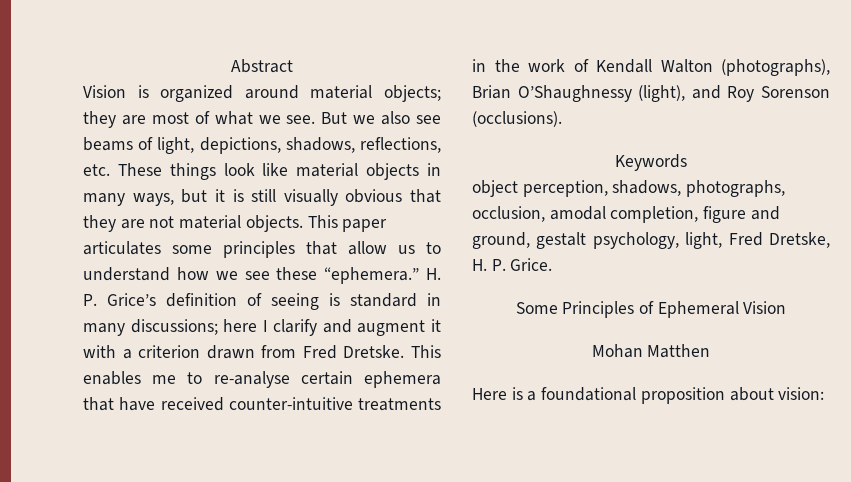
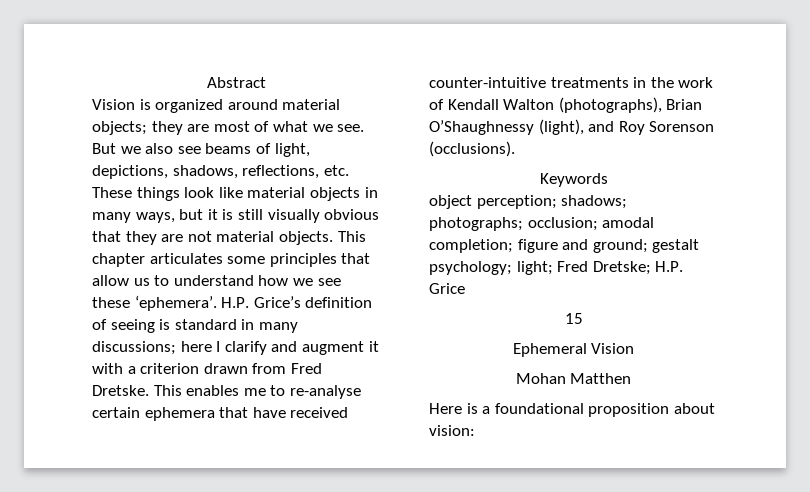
- This paper articulates some principles that allow us to understand how we see these “ephemera.” H. P. Grice’s definition of seeing is standard in many discussions; here I clarify and augment it with a criterion drawn from Fred Dretske.
+ This chapter articulates some principles that allow us to understand how we see these ‘ephemera’. H.P. Grice’s definition of seeing is standard in many discussions; here I clarify and augment it with a criterion drawn from Fred Dretske.
- object perception, shadows, photographs, occlusion, amodal completion, figure and ground, gestalt psychology, light, Fred Dretske, H. P. Grice.
- Some Principles of Ephemeral Vision
+ object perception; shadows; photographs; occlusion; amodal completion; figure and ground; gestalt psychology; light; Fred Dretske; H.P. Grice
+ 15
+ Ephemeral Vision

